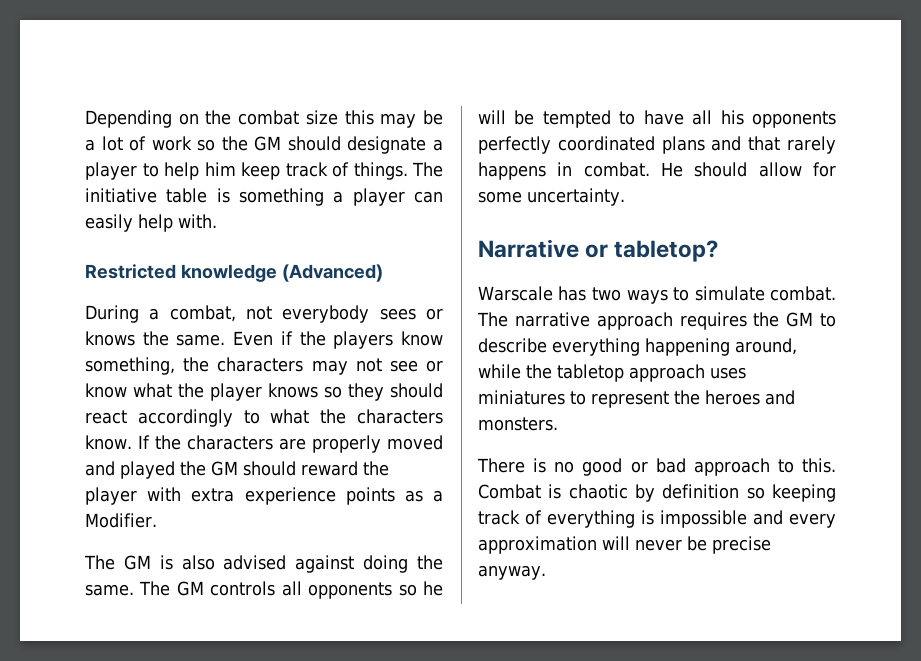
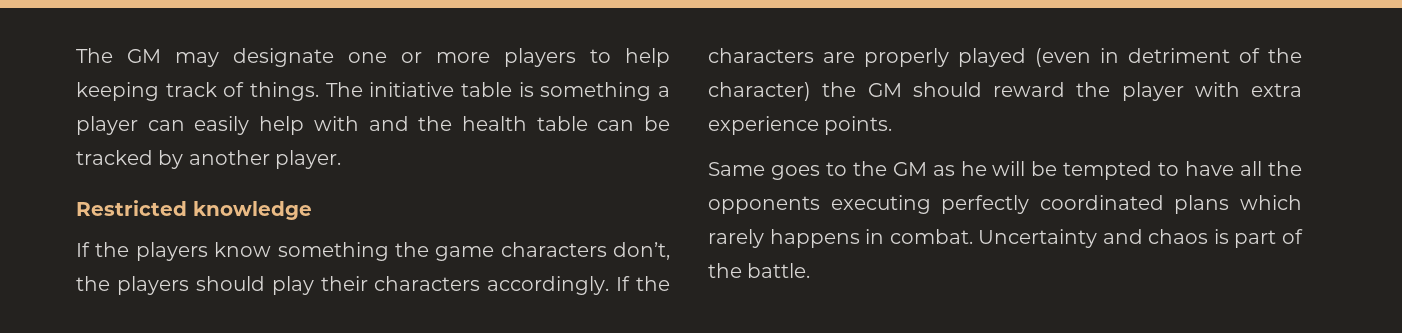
- Depending on the combat size this may be a lot of work so the GM should designate a player to help him keep track of things.
+ The GM may designate one or more players to help keeping track of things.
- The initiative table is something a player can easily help with.
- Restricted knowledge (Advanced)
- During a combat, not everybody sees or knows the same. Even if the players know something, the characters may not see or know what the player knows so they should react accordingly to what the characters know.
+ The initiative table is something a player can easily help with and the health table can be tracked by another player.
+ Restricted knowledge
+ If the players know something the game characters don’t, the players should play their characters accordingly.
- If the characters are properly moved and played the GM should reward the player with extra experience points as a Modifier.
- The GM is also advised against doing the same. The GM controls all opponents so he will be tempted to have all his opponents perfectly coordinated plans and that rarely happens in combat.
+ If the characters are properly played (even in detriment of the character) the GM should reward the player with extra experience points.
+ Same goes to the GM as he will be tempted to have all the opponents executing perfectly coordinated plans which rarely happens in combat.
- He should allow for some uncertainty.
- Narrative or tabletop?
- Warscale has two ways to simulate combat. The narrative approach requires the GM to describe everything happening around, while the tabletop approach uses miniatures to represent the heroes and monsters.
- There is no good or bad approach to this. Combat is chaotic by definition so keeping track of everything is impossible and every approximation will never be precise anyway.
+ Uncertainty and chaos is part of the battle.

